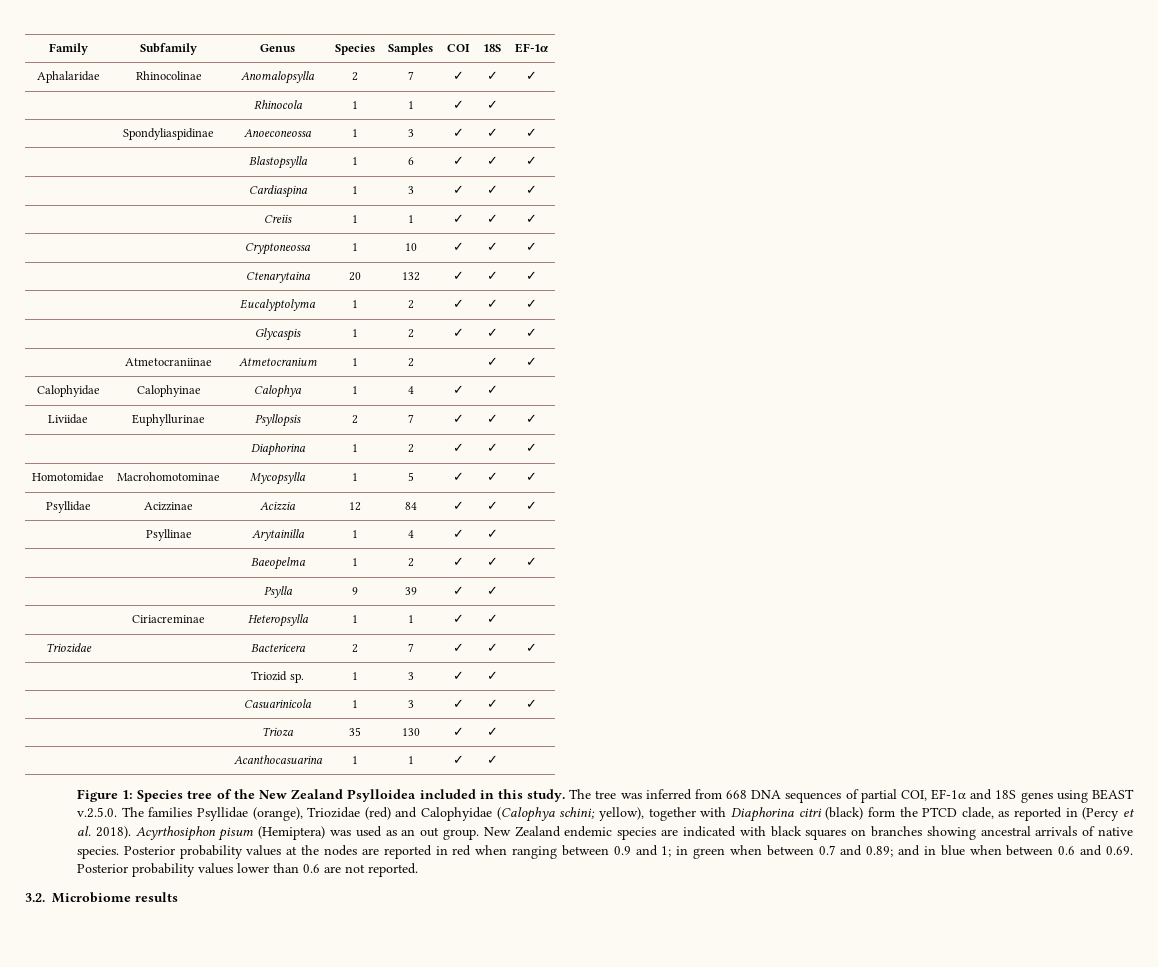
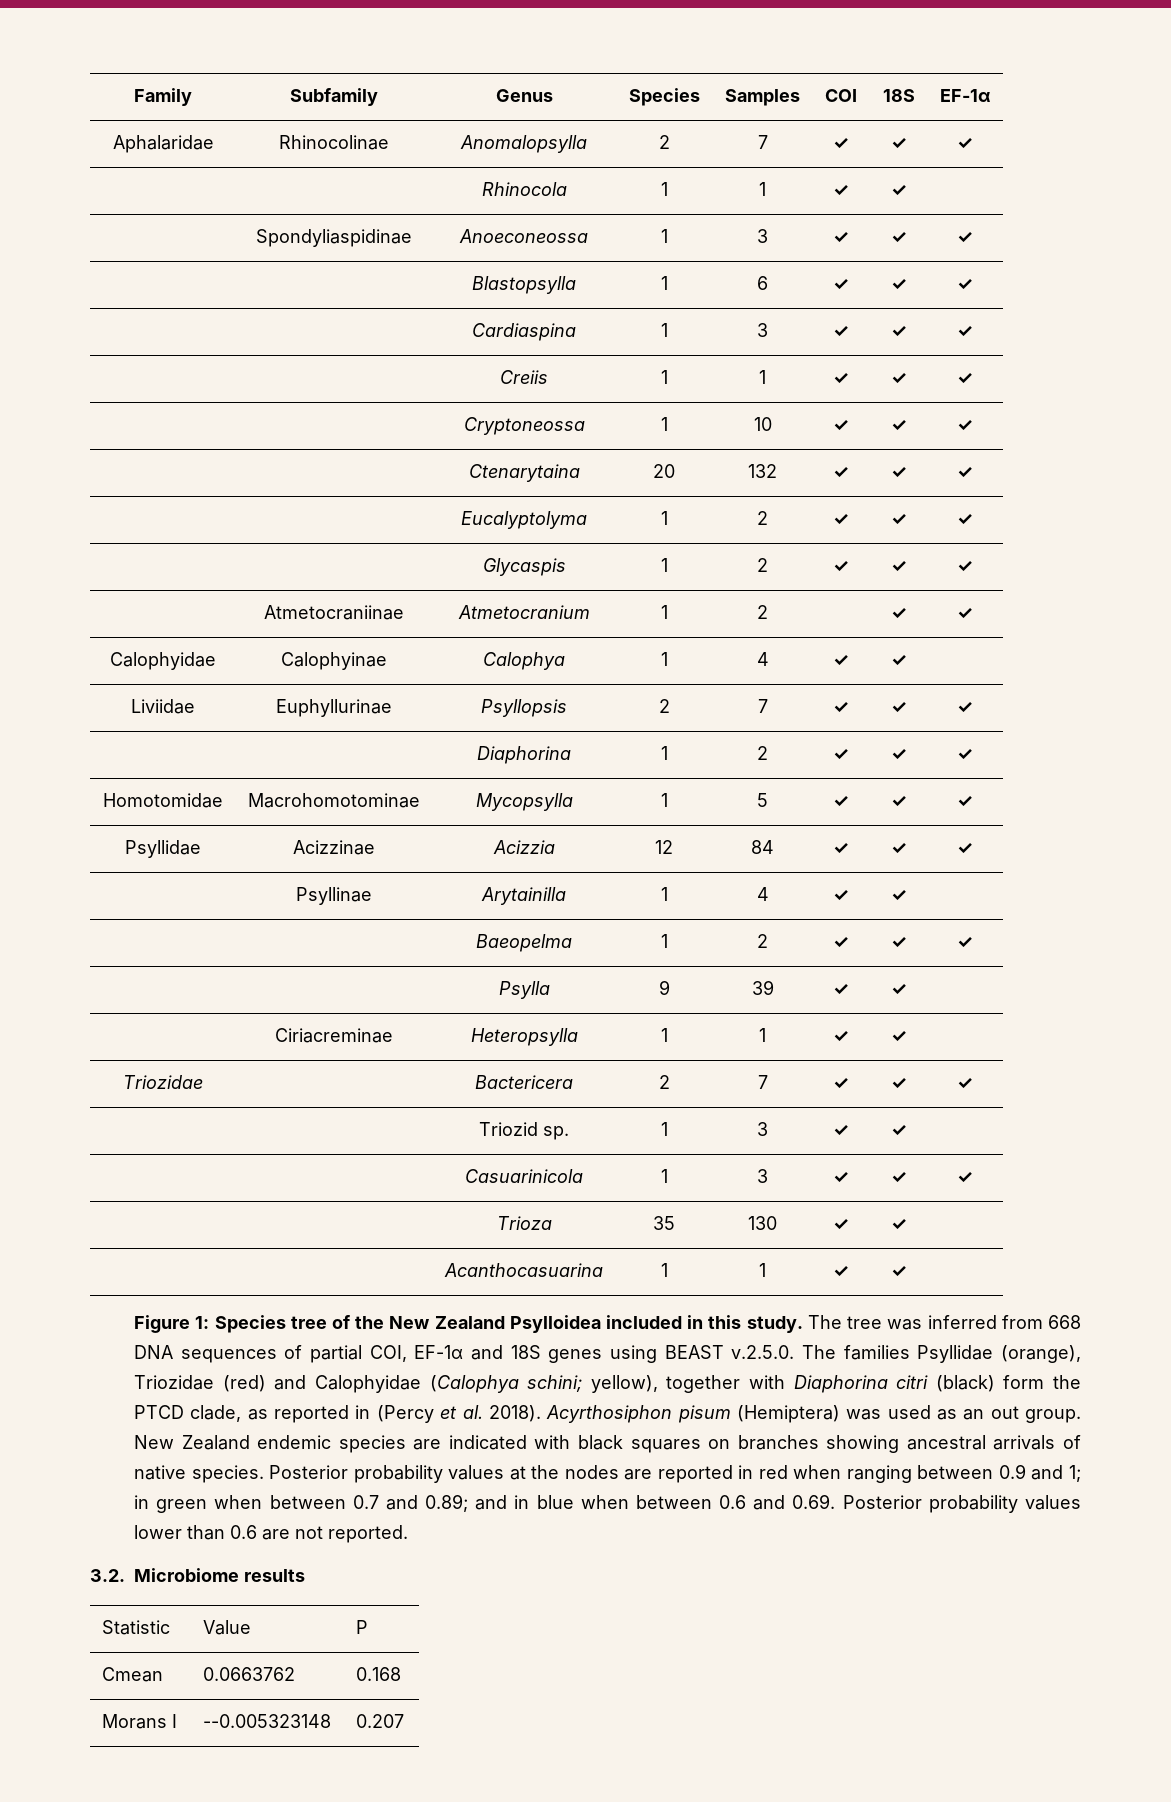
+ Statistic | Value | P
+ Cmean | 0.0663762 | 0.168
+ Morans I | --0.005323148 | 0.207

